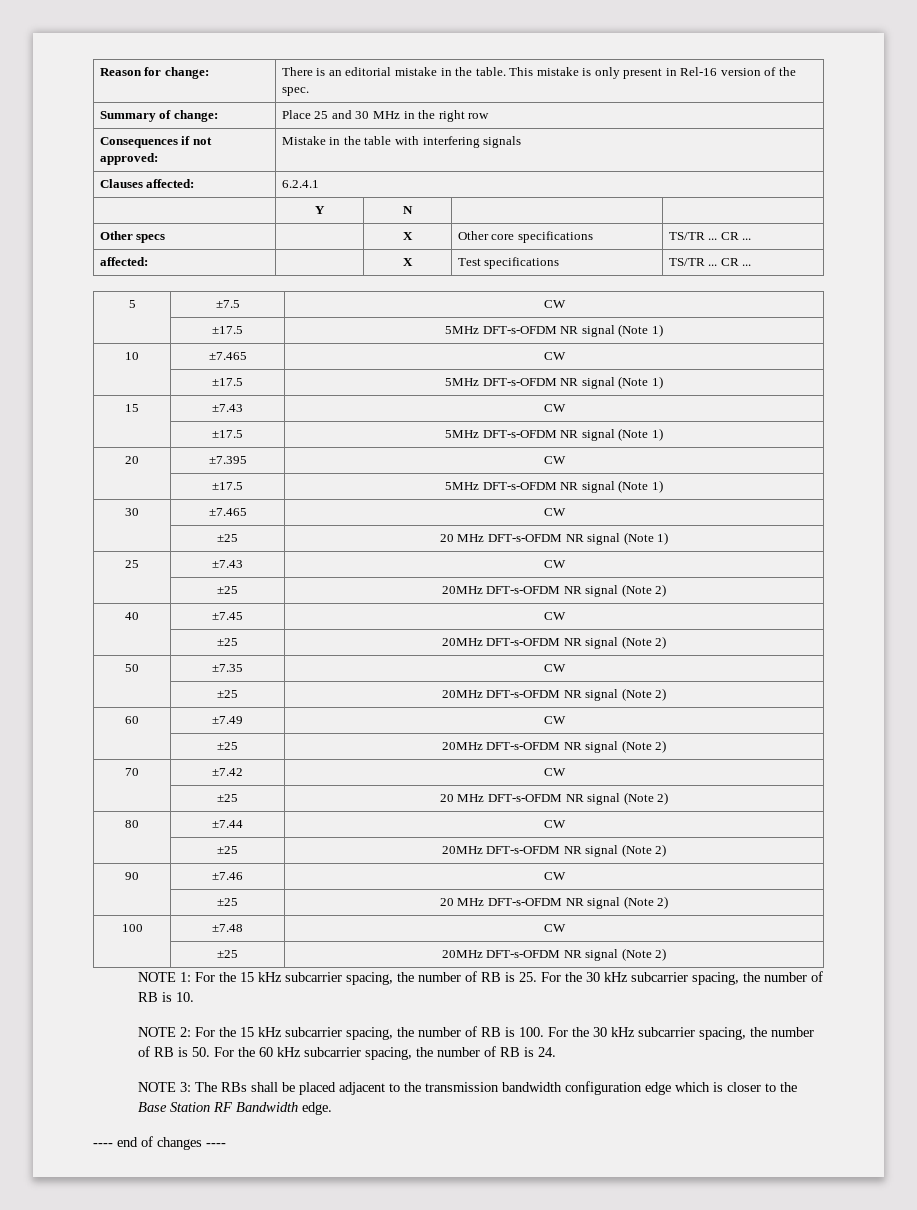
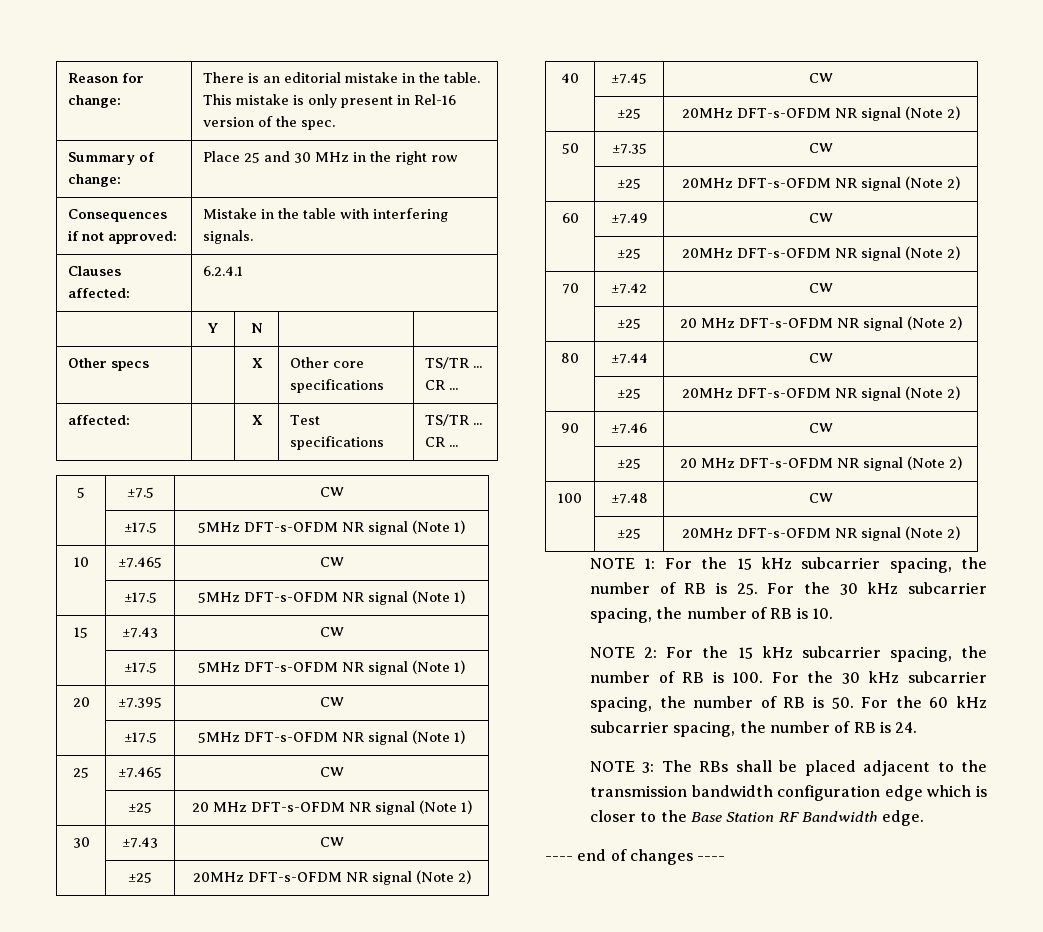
- Consequences if not approved: | Mistake in the table with interfering signals
+ Consequences if not approved: | Mistake in the table with interfering signals.
- 30 | ±7.465 | CW
+ 25 | ±7.465 | CW
- 25 | ±7.43 | CW
+ 30 | ±7.43 | CW

